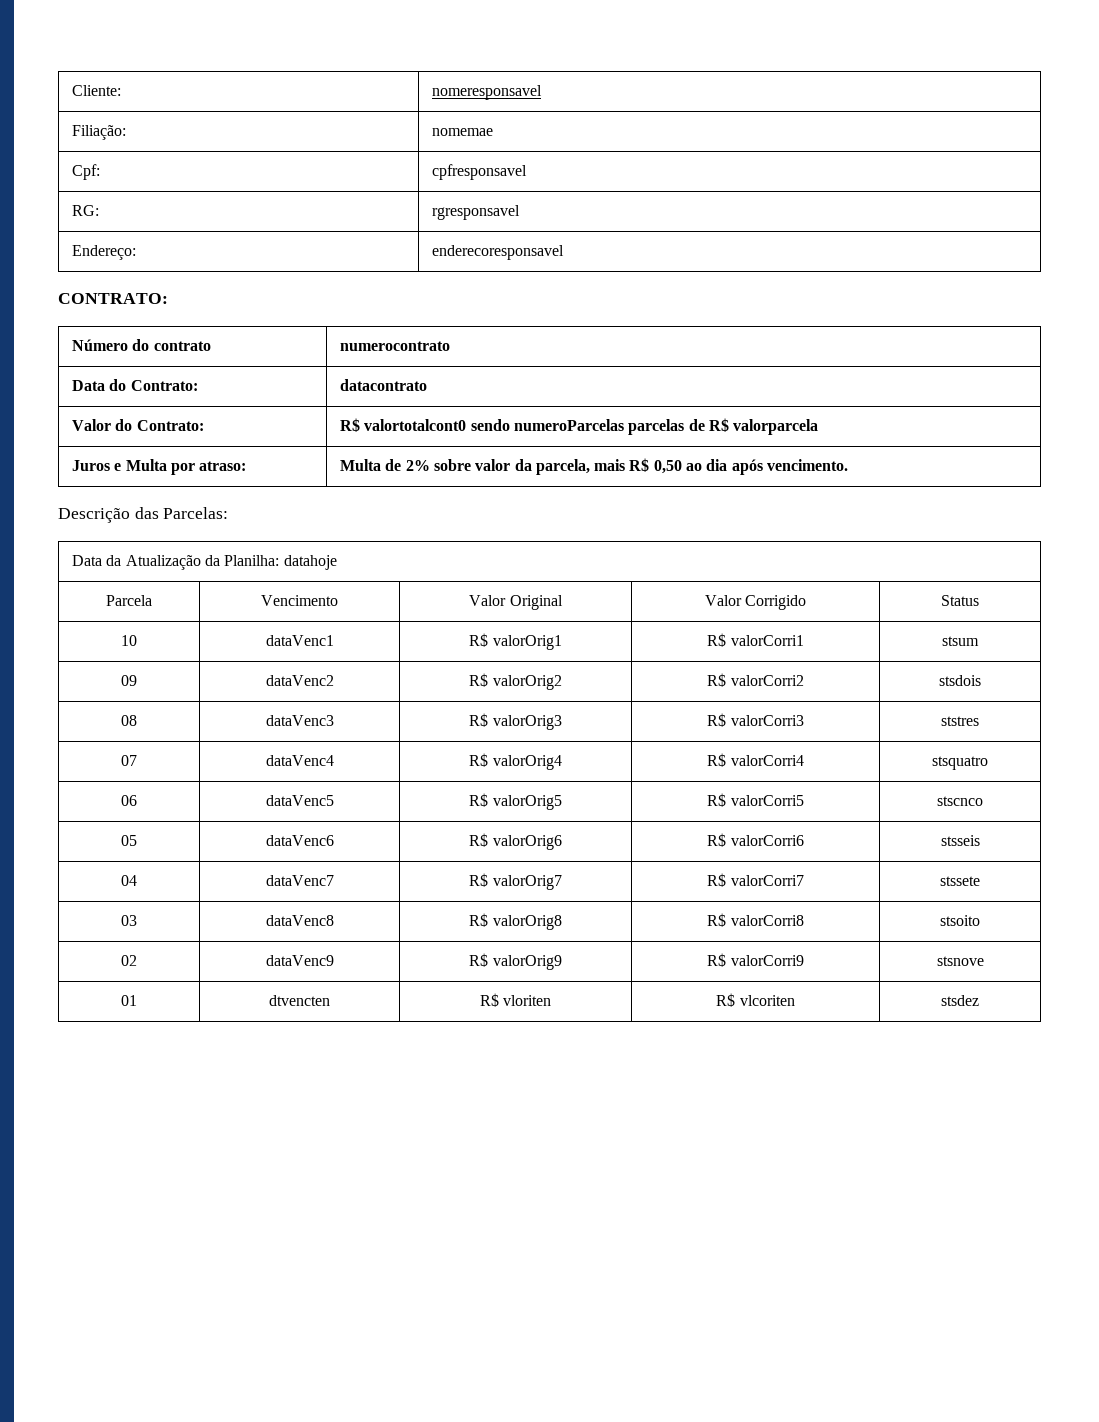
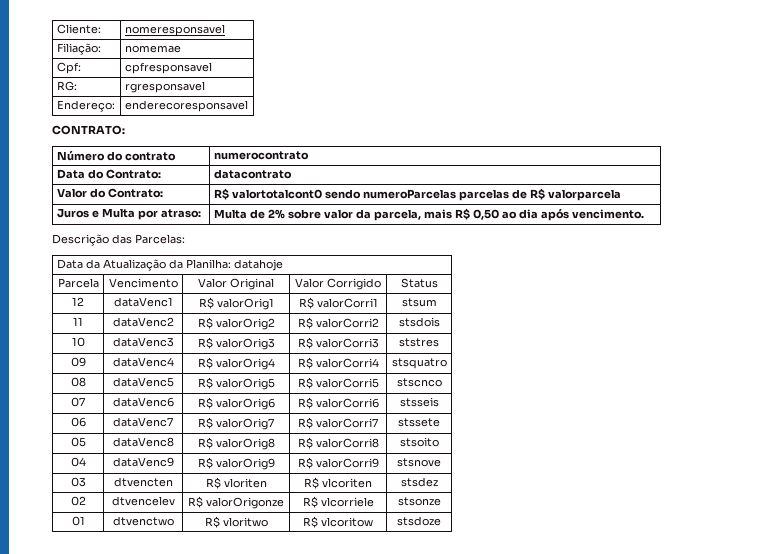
- 10 | dataVenc1 | R$ valorOrig1 | R$ valorCorri1 | stsum
+ 12 | dataVenc1 | R$ valorOrig1 | R$ valorCorri1 | stsum
- 09 | dataVenc2 | R$ valorOrig2 | R$ valorCorri2 | stsdois
+ 11 | dataVenc2 | R$ valorOrig2 | R$ valorCorri2 | stsdois
- 08 | dataVenc3 | R$ valorOrig3 | R$ valorCorri3 | ststres
+ 10 | dataVenc3 | R$ valorOrig3 | R$ valorCorri3 | ststres
- 07 | dataVenc4 | R$ valorOrig4 | R$ valorCorri4 | stsquatro
+ 09 | dataVenc4 | R$ valorOrig4 | R$ valorCorri4 | stsquatro
- 06 | dataVenc5 | R$ valorOrig5 | R$ valorCorri5 | stscnco
+ 08 | dataVenc5 | R$ valorOrig5 | R$ valorCorri5 | stscnco
- 05 | dataVenc6 | R$ valorOrig6 | R$ valorCorri6 | stsseis
+ 07 | dataVenc6 | R$ valorOrig6 | R$ valorCorri6 | stsseis
- 04 | dataVenc7 | R$ valorOrig7 | R$ valorCorri7 | stssete
+ 06 | dataVenc7 | R$ valorOrig7 | R$ valorCorri7 | stssete
- 03 | dataVenc8 | R$ valorOrig8 | R$ valorCorri8 | stsoito
+ 05 | dataVenc8 | R$ valorOrig8 | R$ valorCorri8 | stsoito
- 02 | dataVenc9 | R$ valorOrig9 | R$ valorCorri9 | stsnove
+ 04 | dataVenc9 | R$ valorOrig9 | R$ valorCorri9 | stsnove
- 01 | dtvencten | R$ vloriten | R$ vlcoriten | stsdez
+ 03 | dtvencten | R$ vloriten | R$ vlcoriten | stsdez
+ 02 | dtvencelev | R$ valorOrigonze | R$ vlcorriele | stsonze
+ 01 | dtvenctwo | R$ vloritwo | R$ vlcoritow | stsdoze

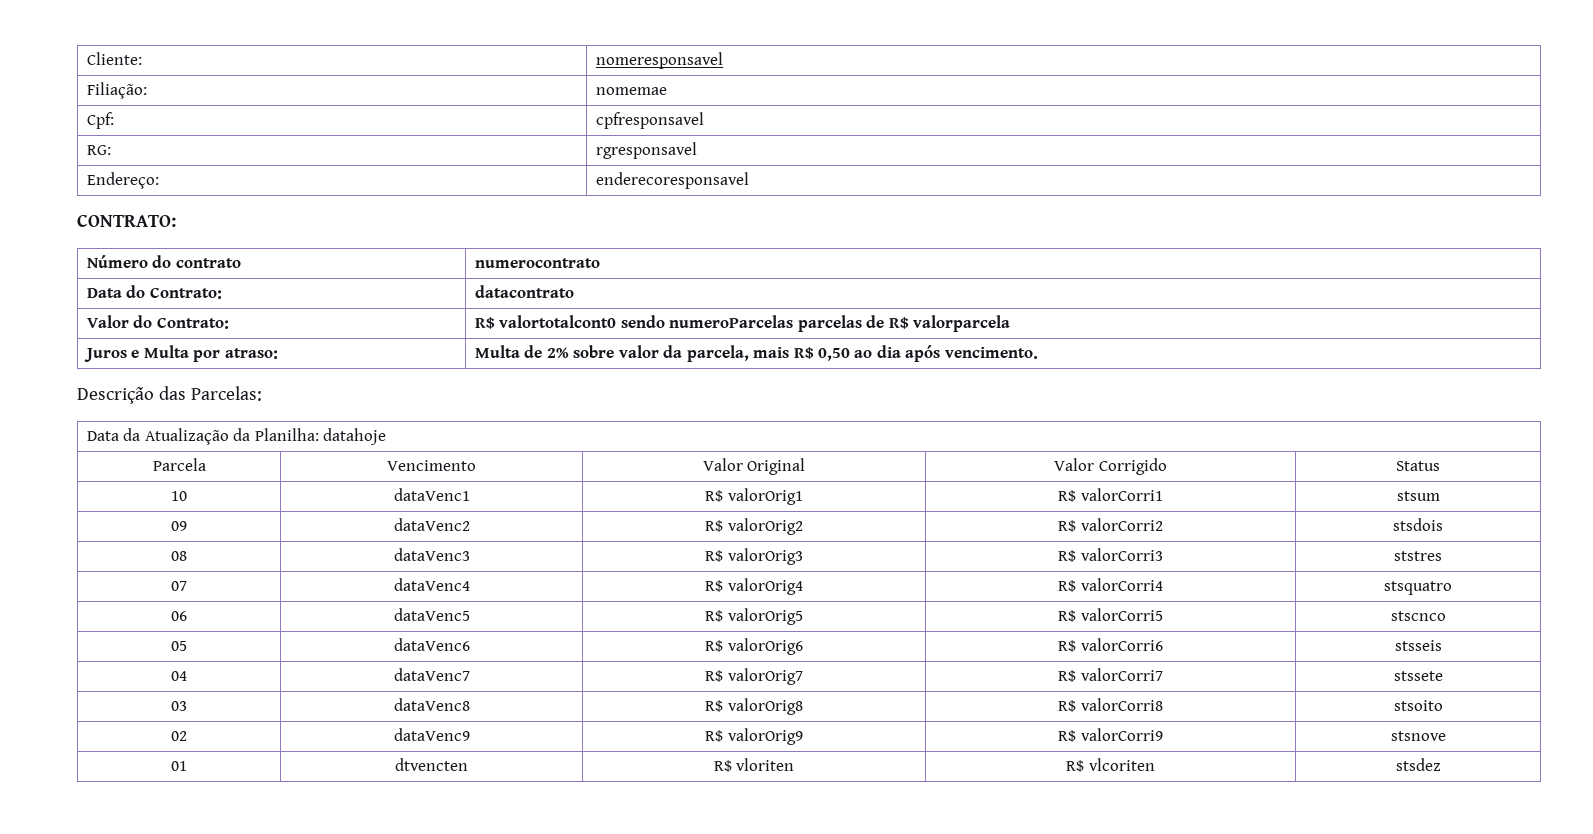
- 12 | dataVenc1 | R$ valorOrig1 | R$ valorCorri1 | stsum
+ 10 | dataVenc1 | R$ valorOrig1 | R$ valorCorri1 | stsum
- 11 | dataVenc2 | R$ valorOrig2 | R$ valorCorri2 | stsdois
+ 09 | dataVenc2 | R$ valorOrig2 | R$ valorCorri2 | stsdois
- 10 | dataVenc3 | R$ valorOrig3 | R$ valorCorri3 | ststres
+ 08 | dataVenc3 | R$ valorOrig3 | R$ valorCorri3 | ststres
- 09 | dataVenc4 | R$ valorOrig4 | R$ valorCorri4 | stsquatro
+ 07 | dataVenc4 | R$ valorOrig4 | R$ valorCorri4 | stsquatro
- 08 | dataVenc5 | R$ valorOrig5 | R$ valorCorri5 | stscnco
+ 06 | dataVenc5 | R$ valorOrig5 | R$ valorCorri5 | stscnco
- 07 | dataVenc6 | R$ valorOrig6 | R$ valorCorri6 | stsseis
+ 05 | dataVenc6 | R$ valorOrig6 | R$ valorCorri6 | stsseis
- 06 | dataVenc7 | R$ valorOrig7 | R$ valorCorri7 | stssete
+ 04 | dataVenc7 | R$ valorOrig7 | R$ valorCorri7 | stssete
- 05 | dataVenc8 | R$ valorOrig8 | R$ valorCorri8 | stsoito
+ 03 | dataVenc8 | R$ valorOrig8 | R$ valorCorri8 | stsoito
- 04 | dataVenc9 | R$ valorOrig9 | R$ valorCorri9 | stsnove
+ 02 | dataVenc9 | R$ valorOrig9 | R$ valorCorri9 | stsnove
- 03 | dtvencten | R$ vloriten | R$ vlcoriten | stsdez
+ 01 | dtvencten | R$ vloriten | R$ vlcoriten | stsdez
- 02 | dtvencelev | R$ valorOrigonze | R$ vlcorriele | stsonze
- 01 | dtvenctwo | R$ vloritwo | R$ vlcoritow | stsdoze

